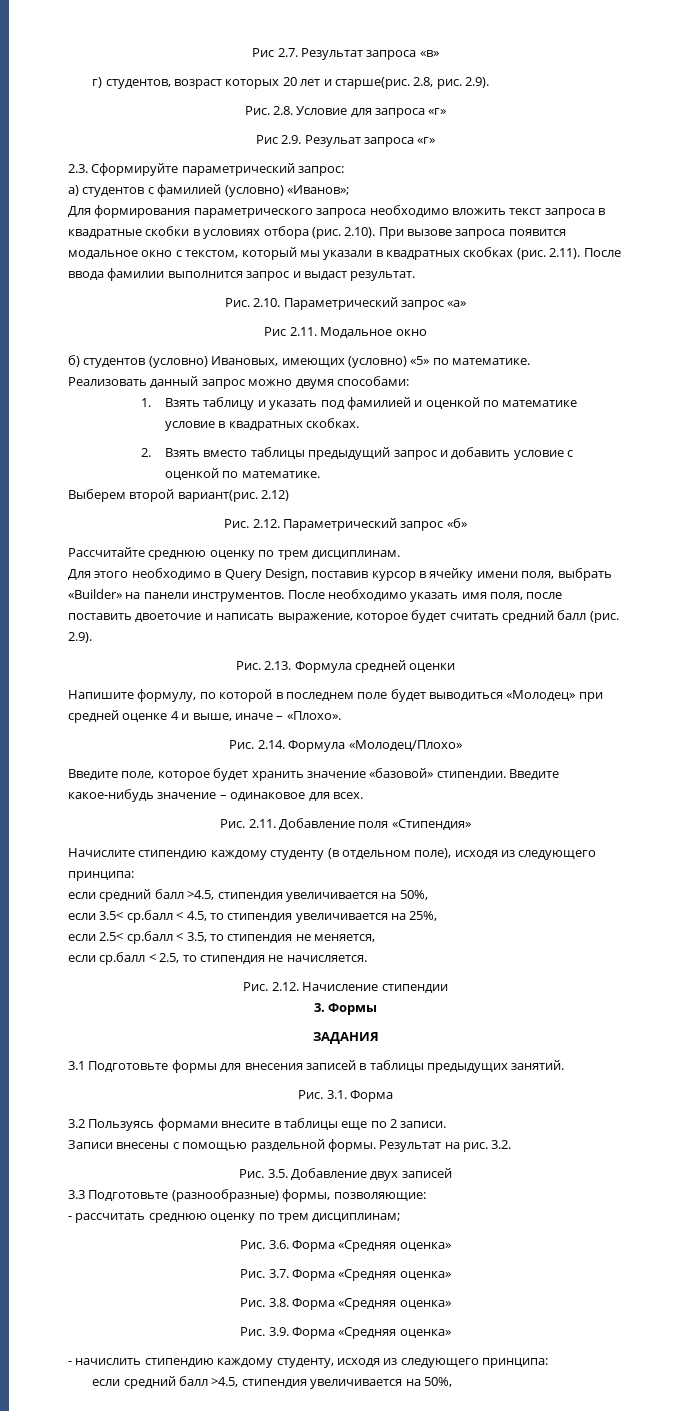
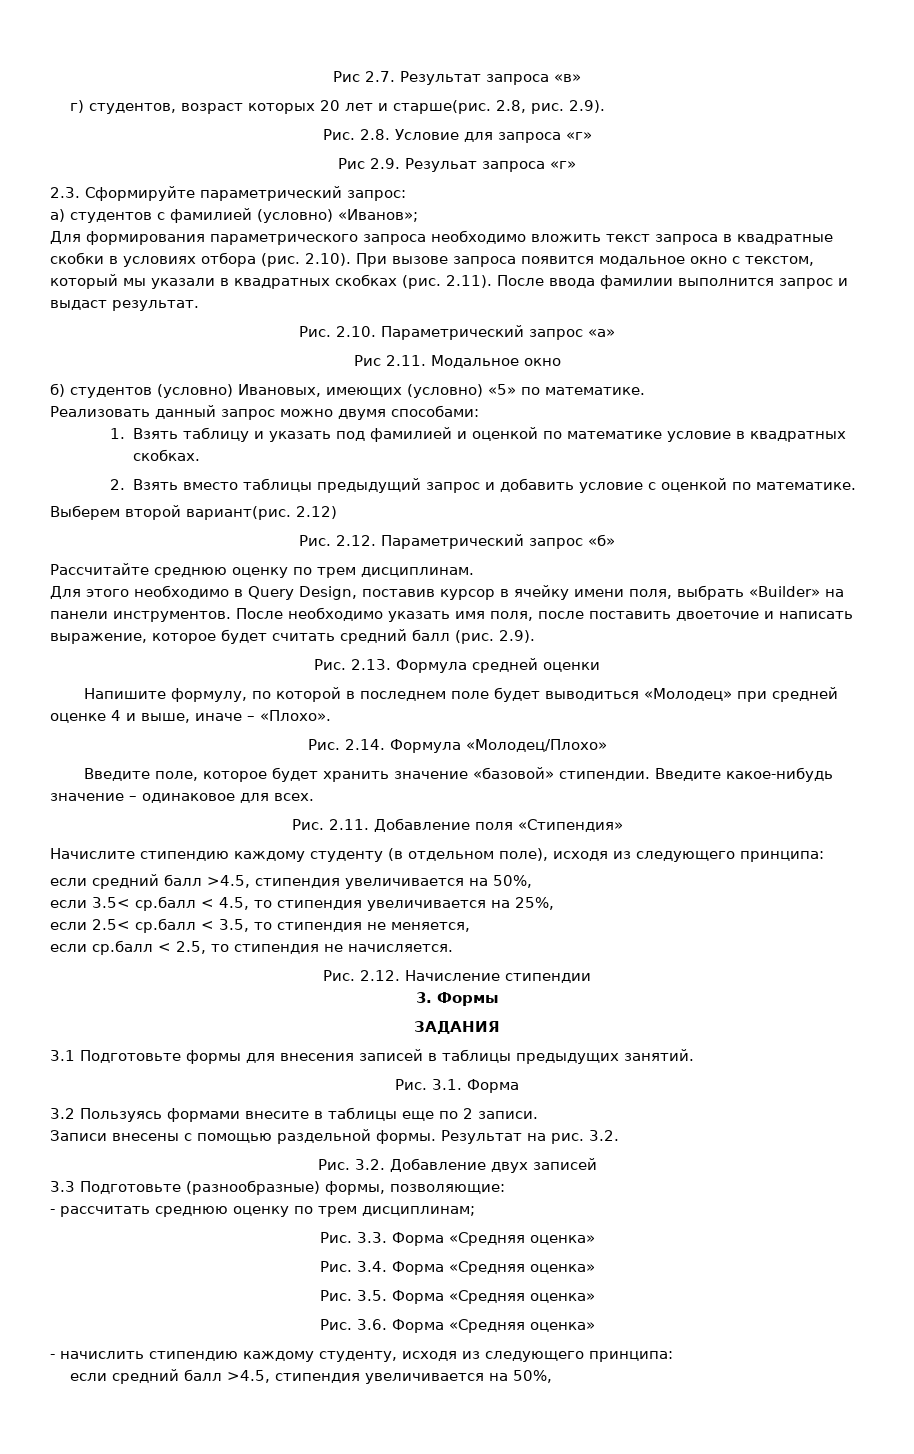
- Рис. 3.5. Добавление двух записей
+ Рис. 3.2. Добавление двух записей
+ Рис. 3.3. Форма «Средняя оценка»
+ Рис. 3.4. Форма «Средняя оценка»
+ Рис. 3.5. Форма «Средняя оценка»
  Рис. 3.6. Форма «Средняя оценка»
- Рис. 3.7. Форма «Средняя оценка»
- Рис. 3.8. Форма «Средняя оценка»
- Рис. 3.9. Форма «Средняя оценка»

